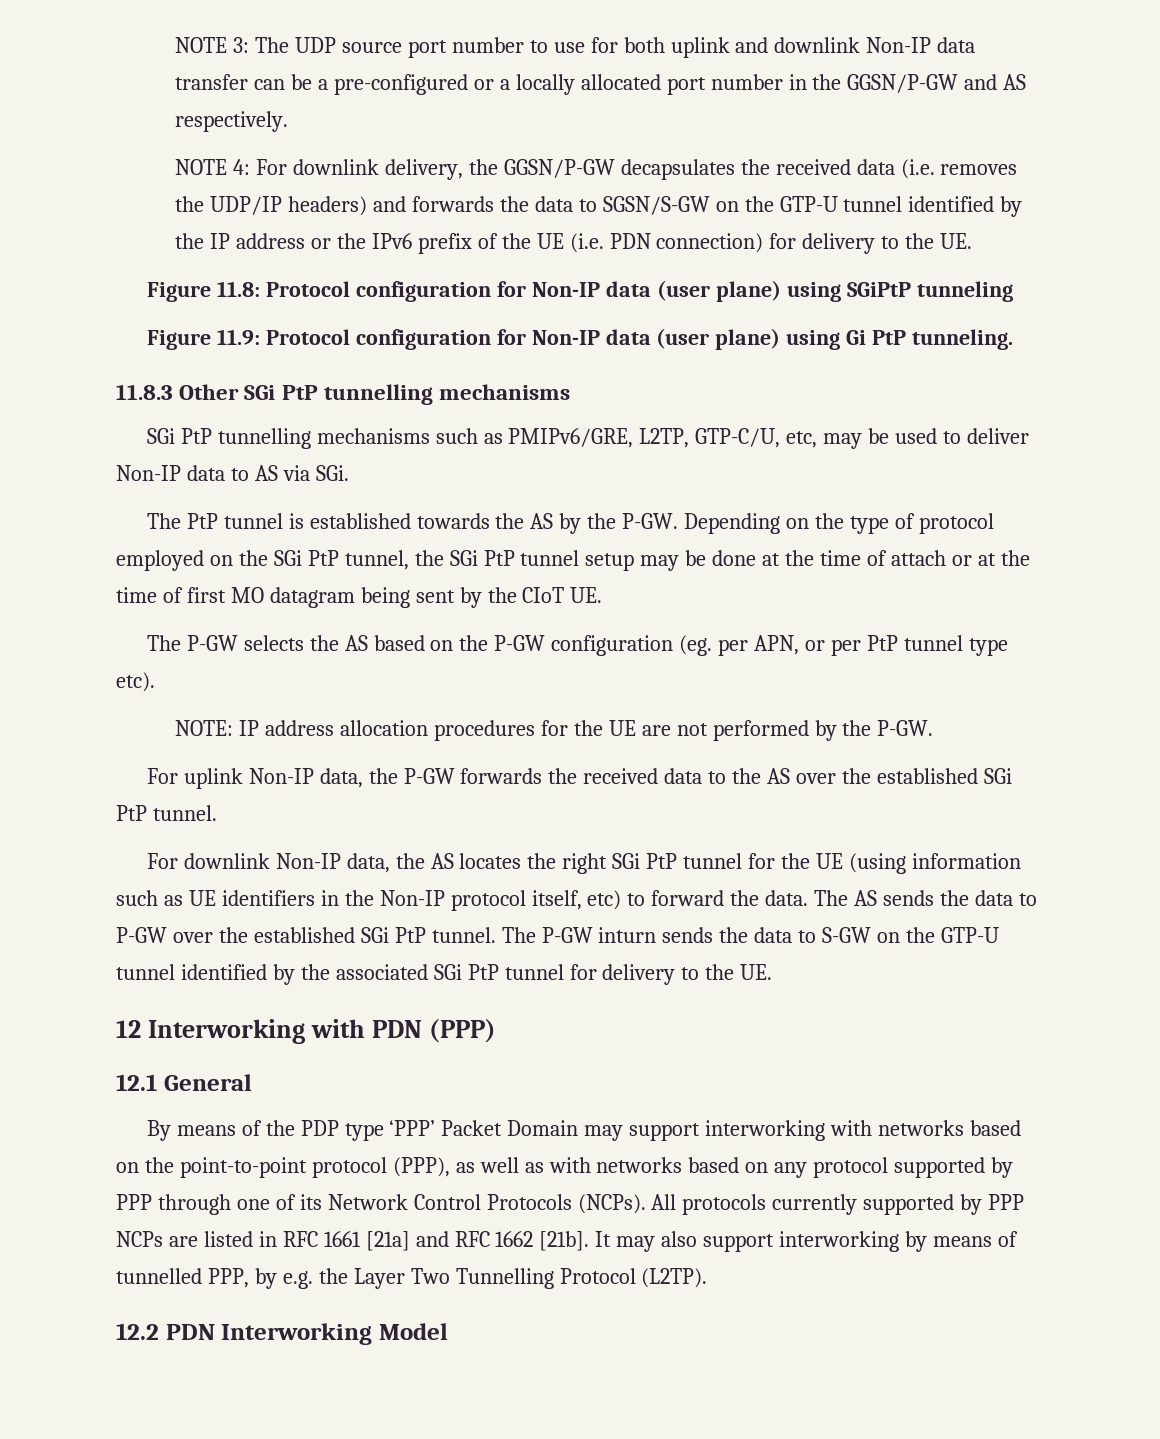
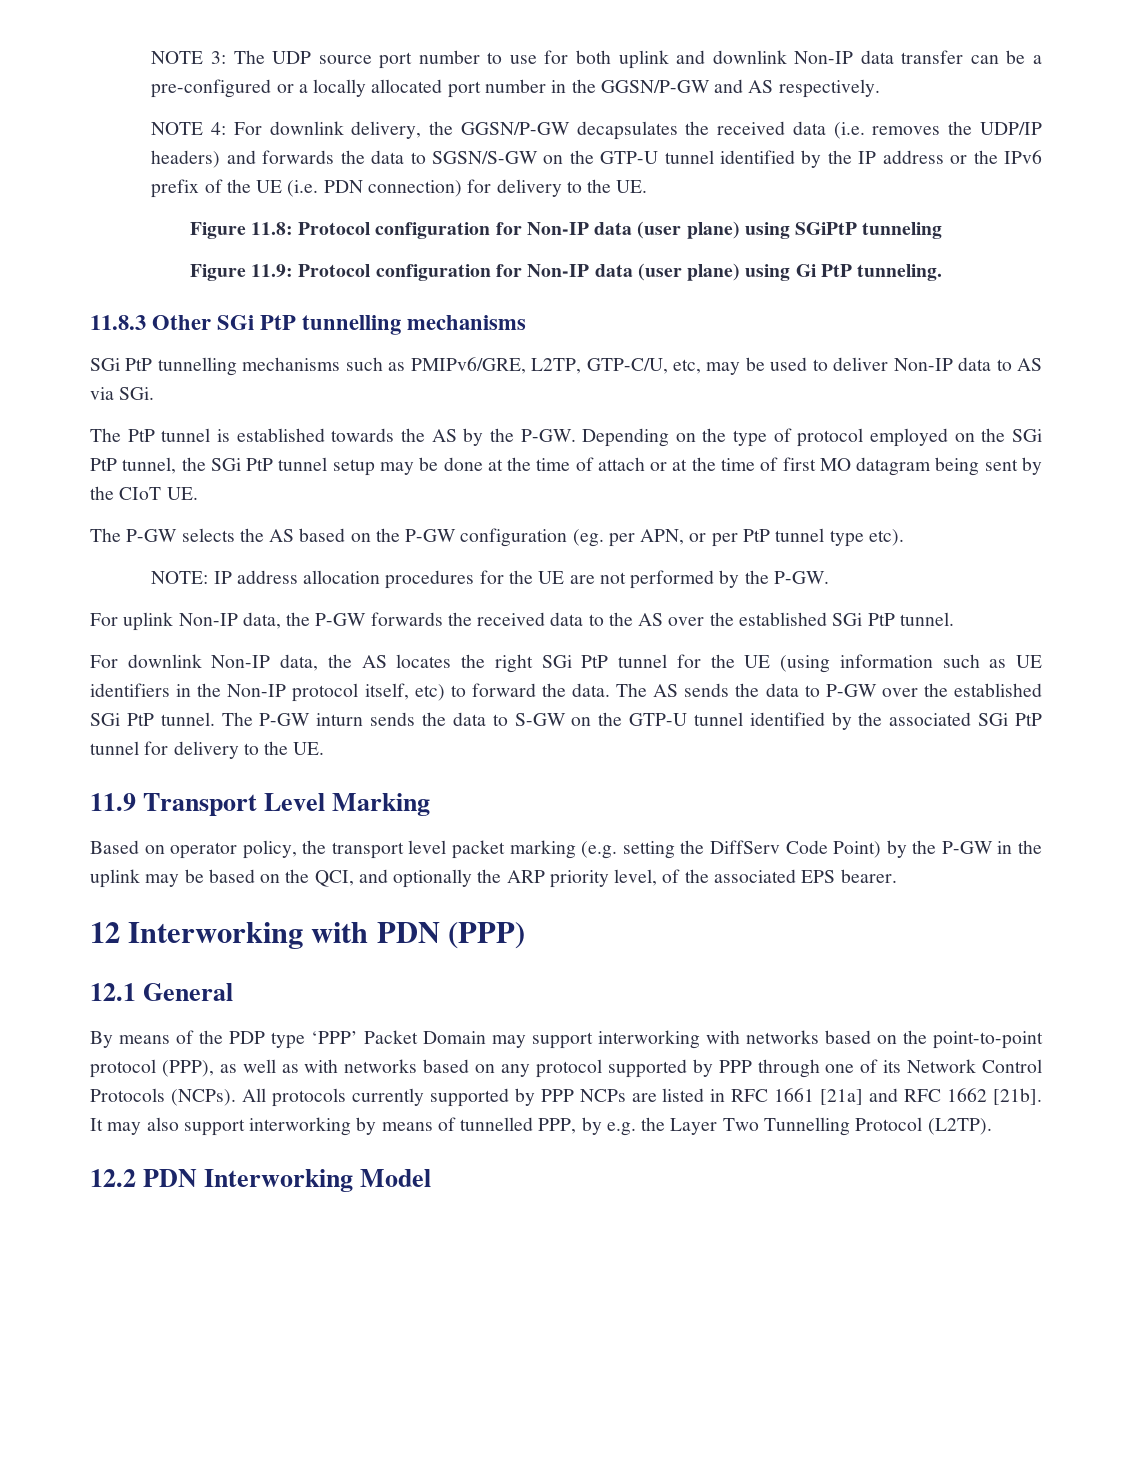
+ 11.9 Transport Level Marking
+ Based on operator policy, the transport level packet marking (e.g. setting the DiffServ Code Point) by the P-GW in the uplink may be based on the QCI, and optionally the ARP priority level, of the associated EPS bearer.

